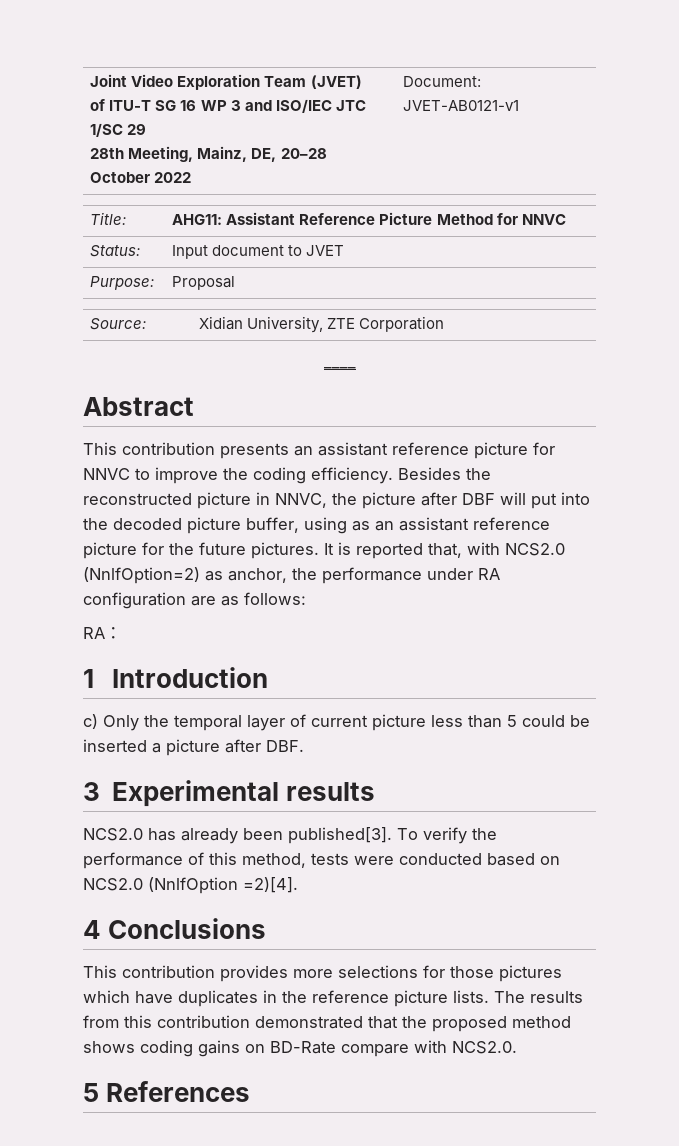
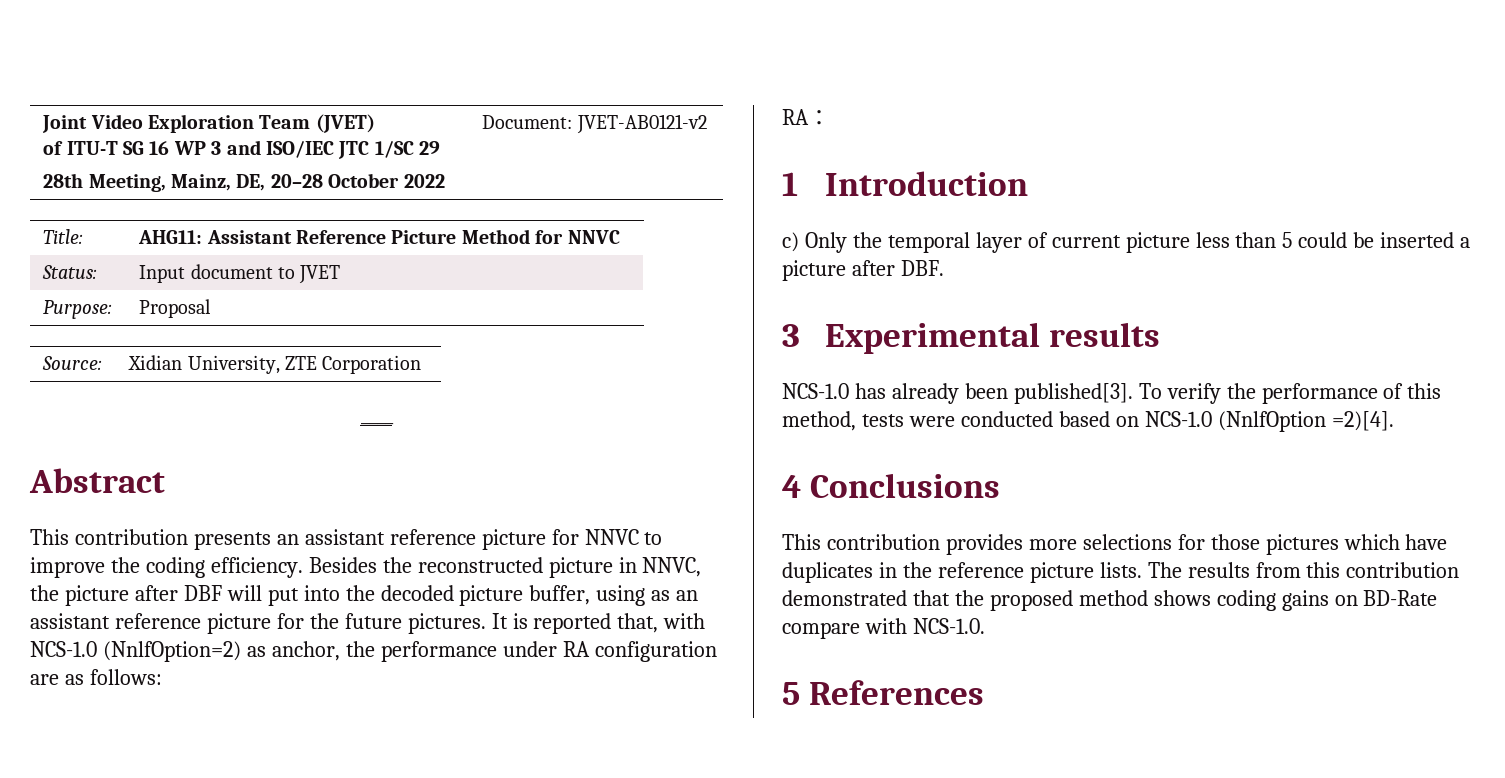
  Joint Video Exploration Team (JVET)
  of ITU-T SG 16 WP 3 and ISO/IEC JTC 1/SC 29
- 28th Meeting, Mainz, DE, 20–28 October 2022 | Document: JVET-AB0121-v1
+ 28th Meeting, Mainz, DE, 20–28 October 2022 | Document: JVET-AB0121-v2
- It is reported that, with NCS2.0 (NnlfOption=2) as anchor, the performance under RA configuration are as follows:
+ It is reported that, with NCS-1.0 (NnlfOption=2) as anchor, the performance under RA configuration are as follows:
- NCS2.0 has already been published[3].
+ NCS-1.0 has already been published[3].
- To verify the performance of this method, tests were conducted based on NCS2.0 (NnlfOption =2)[4].
+ To verify the performance of this method, tests were conducted based on NCS-1.0 (NnlfOption =2)[4].
- The results from this contribution demonstrated that the proposed method shows coding gains on BD-Rate compare with NCS2.0.
+ The results from this contribution demonstrated that the proposed method shows coding gains on BD-Rate compare with NCS-1.0.

